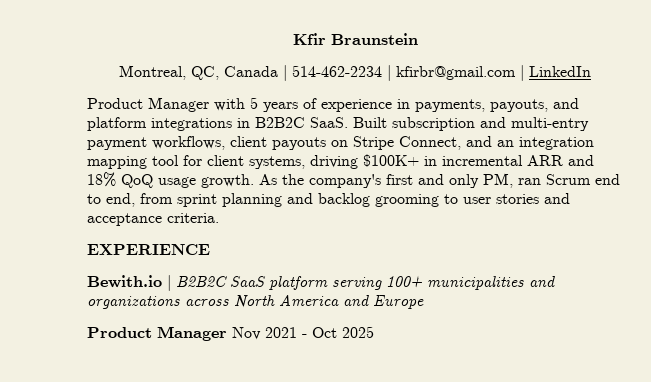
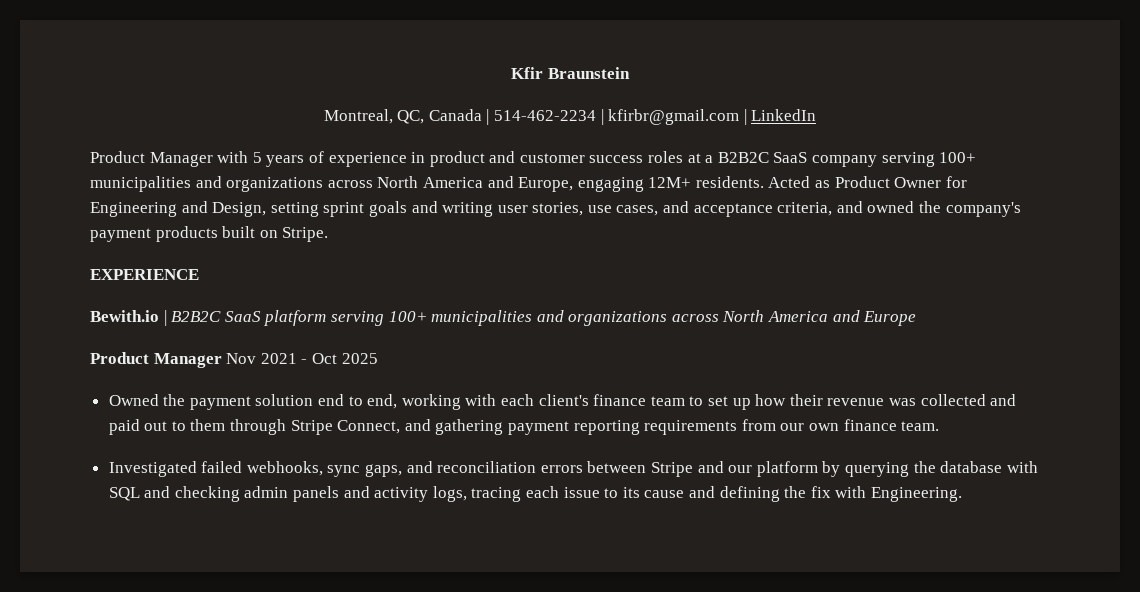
- Product Manager with 5 years of experience in payments, payouts, and platform integrations in B2B2C SaaS. Built subscription and multi-entry payment workflows, client payouts on Stripe Connect, and an integration mapping tool for client systems, driving $100K+ in incremental ARR and 18% QoQ usage growth. As the company's first and only PM, ran Scrum end to end, from sprint planning and backlog grooming to user stories and acceptance criteria.
+ Product Manager with 5 years of experience in product and customer success roles at a B2B2C SaaS company serving 100+ municipalities and organizations across North America and Europe, engaging 12M+ residents. Acted as Product Owner for Engineering and Design, setting sprint goals and writing user stories, use cases, and acceptance criteria, and owned the company's payment products built on Stripe.
+ Owned the payment solution end to end, working with each client's finance team to set up how their revenue was collected and paid out to them through Stripe Connect, and gathering payment reporting requirements from our own finance team.
+ Investigated failed webhooks, sync gaps, and reconciliation errors between Stripe and our platform by querying the database with SQL and checking admin panels and activity logs, tracing each issue to its cause and defining the fix with Engineering.

